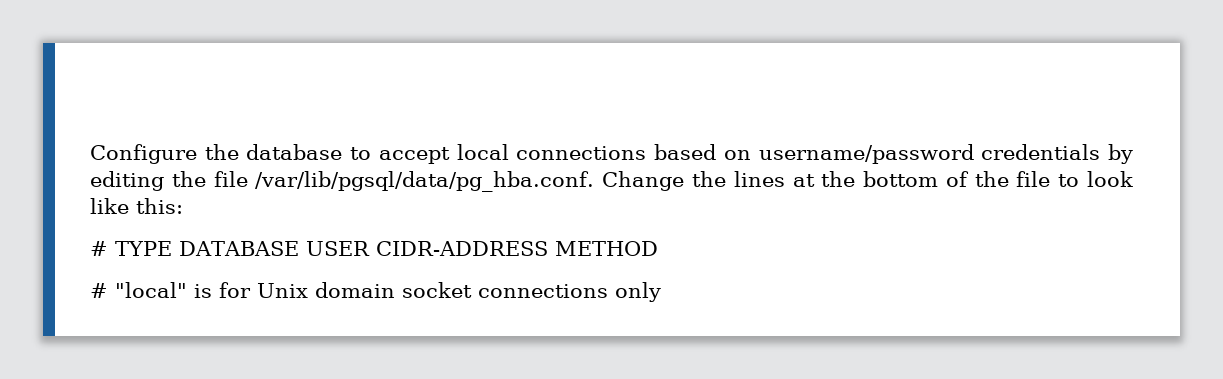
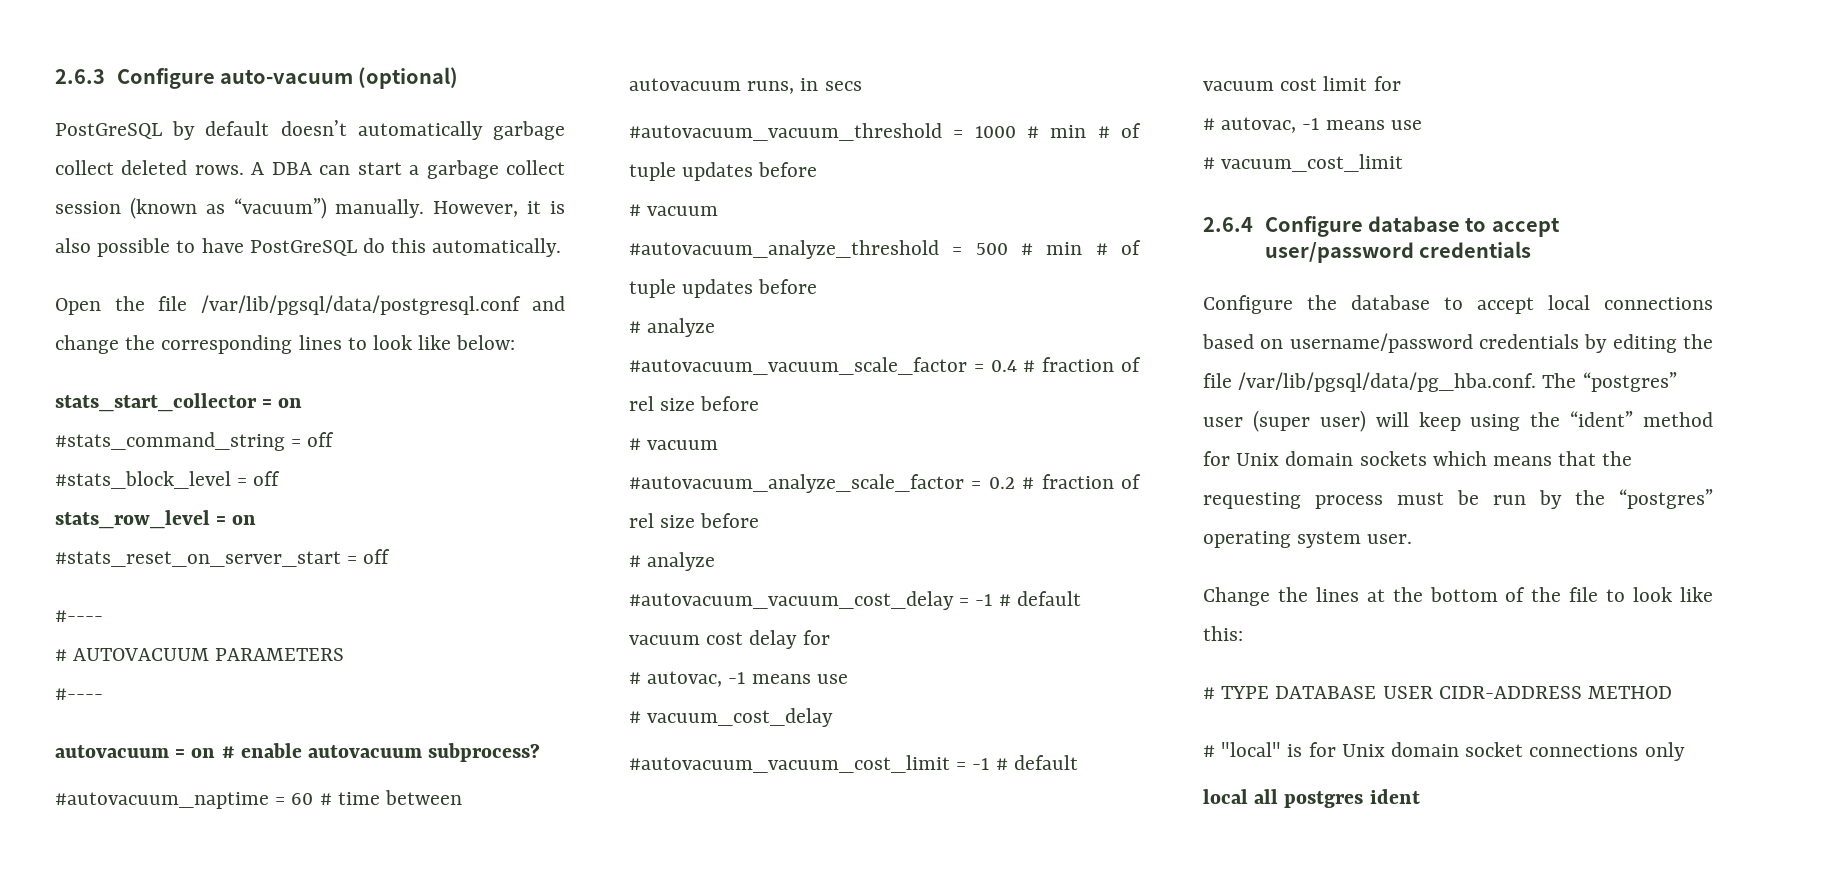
+ 2.6.3 Configure auto-vacuum (optional)
+ PostGreSQL by default doesn’t automatically garbage collect deleted rows. A DBA can start a garbage collect session (known as “vacuum”) manually. However, it is also possible to have PostGreSQL do this automatically.
+ Open the file /var/lib/pgsql/data/postgresql.conf and change the corresponding lines to look like below:
+ stats_start_collector = on
+ #stats_command_string = off
+ #stats_block_level = off
+ stats_row_level = on
+ #stats_reset_on_server_start = off
+ #----
+ # AUTOVACUUM PARAMETERS
+ #----
+ autovacuum = on # enable autovacuum subprocess?
+ #autovacuum_naptime = 60 # time between autovacuum runs, in secs
+ #autovacuum_vacuum_threshold = 1000 # min # of tuple updates before
+ # vacuum
+ #autovacuum_analyze_threshold = 500 # min # of tuple updates before
+ # analyze
+ #autovacuum_vacuum_scale_factor = 0.4 # fraction of rel size before
+ # vacuum
+ #autovacuum_analyze_scale_factor = 0.2 # fraction of rel size before
+ # analyze
+ #autovacuum_vacuum_cost_delay = -1 # default vacuum cost delay for
+ # autovac, -1 means use
+ # vacuum_cost_delay
+ #autovacuum_vacuum_cost_limit = -1 # default vacuum cost limit for
+ # autovac, -1 means use
+ # vacuum_cost_limit
+ 2.6.4 Configure database to accept user/password credentials
- Configure the database to accept local connections based on username/password credentials by editing the file /var/lib/pgsql/data/pg_hba.conf. Change the lines at the bottom of the file to look like this:
+ Configure the database to accept local connections based on username/password credentials by editing the file /var/lib/pgsql/data/pg_hba.conf. The “postgres” user (super user) will keep using the “ident” method for Unix domain sockets which means that the requesting process must be run by the “postgres” operating system user.
+ Change the lines at the bottom of the file to look like this:
+ local all postgres ident

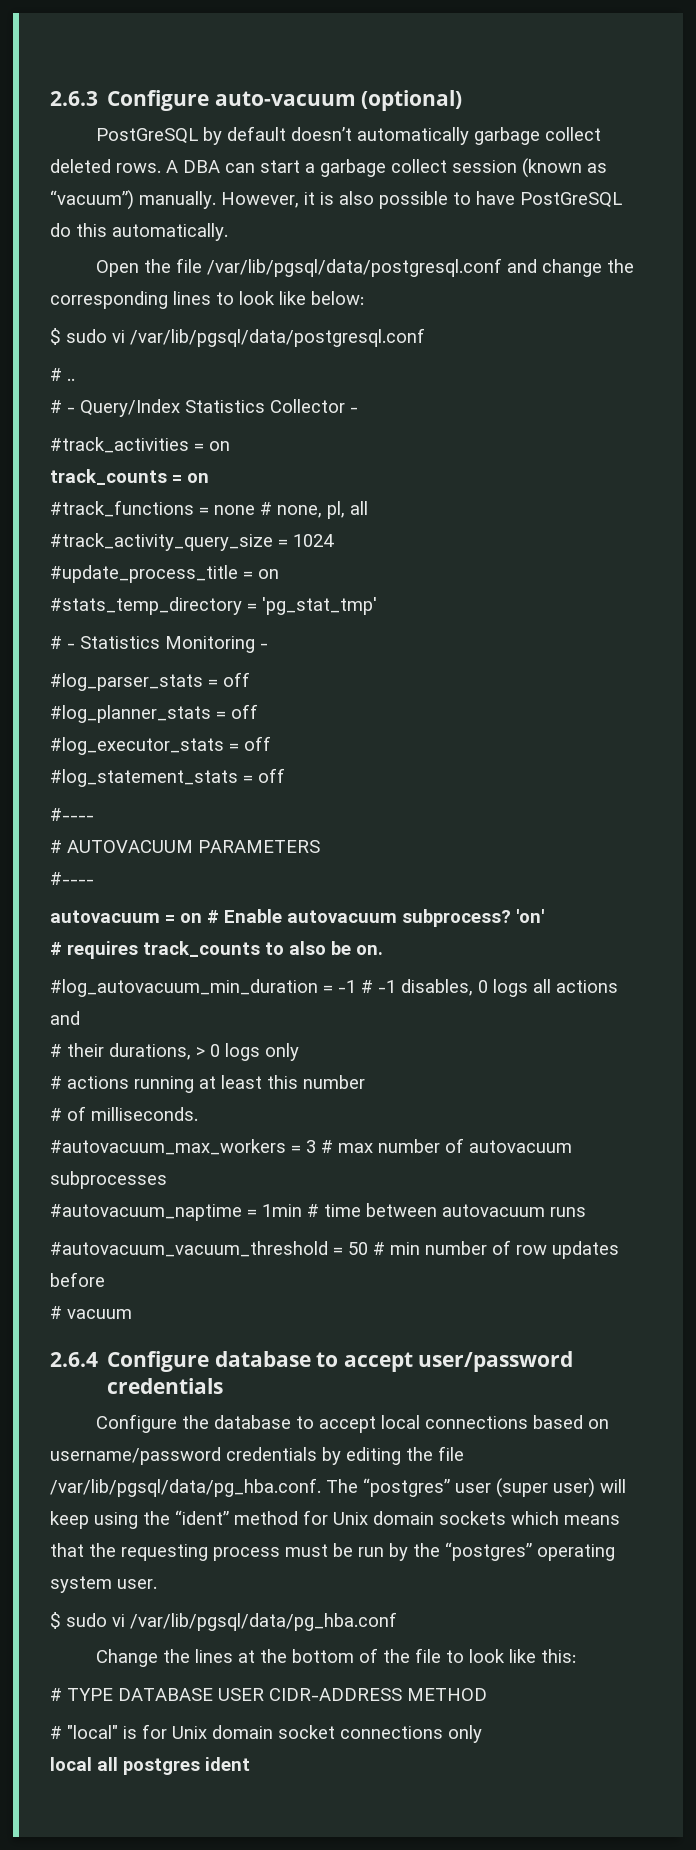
- stats_start_collector = on
- #stats_command_string = off
- #stats_block_level = off
- stats_row_level = on
- #stats_reset_on_server_start = off
+ $ sudo vi /var/lib/pgsql/data/postgresql.conf
+ # ..
+ # - Query/Index Statistics Collector -
+ #track_activities = on
+ track_counts = on
+ #track_functions = none # none, pl, all
+ #track_activity_query_size = 1024
+ #update_process_title = on
+ #stats_temp_directory = 'pg_stat_tmp'
+ # - Statistics Monitoring -
+ #log_parser_stats = off
+ #log_planner_stats = off
+ #log_executor_stats = off
+ #log_statement_stats = off
- autovacuum = on # enable autovacuum subprocess?
+ autovacuum = on # Enable autovacuum subprocess? 'on'
+ # requires track_counts to also be on.
+ #log_autovacuum_min_duration = -1 # -1 disables, 0 logs all actions and
+ # their durations, > 0 logs only
+ # actions running at least this number
+ # of milliseconds.
+ #autovacuum_max_workers = 3 # max number of autovacuum subprocesses
- #autovacuum_naptime = 60 # time between autovacuum runs, in secs
+ #autovacuum_naptime = 1min # time between autovacuum runs
- #autovacuum_vacuum_threshold = 1000 # min # of tuple updates before
+ #autovacuum_vacuum_threshold = 50 # min number of row updates before
- #autovacuum_analyze_threshold = 500 # min # of tuple updates before
- # analyze
- #autovacuum_vacuum_scale_factor = 0.4 # fraction of rel size before
- # vacuum
- #autovacuum_analyze_scale_factor = 0.2 # fraction of rel size before
- # analyze
- #autovacuum_vacuum_cost_delay = -1 # default vacuum cost delay for
- # autovac, -1 means use
- # vacuum_cost_delay
- #autovacuum_vacuum_cost_limit = -1 # default vacuum cost limit for
- # autovac, -1 means use
- # vacuum_cost_limit
+ $ sudo vi /var/lib/pgsql/data/pg_hba.conf

